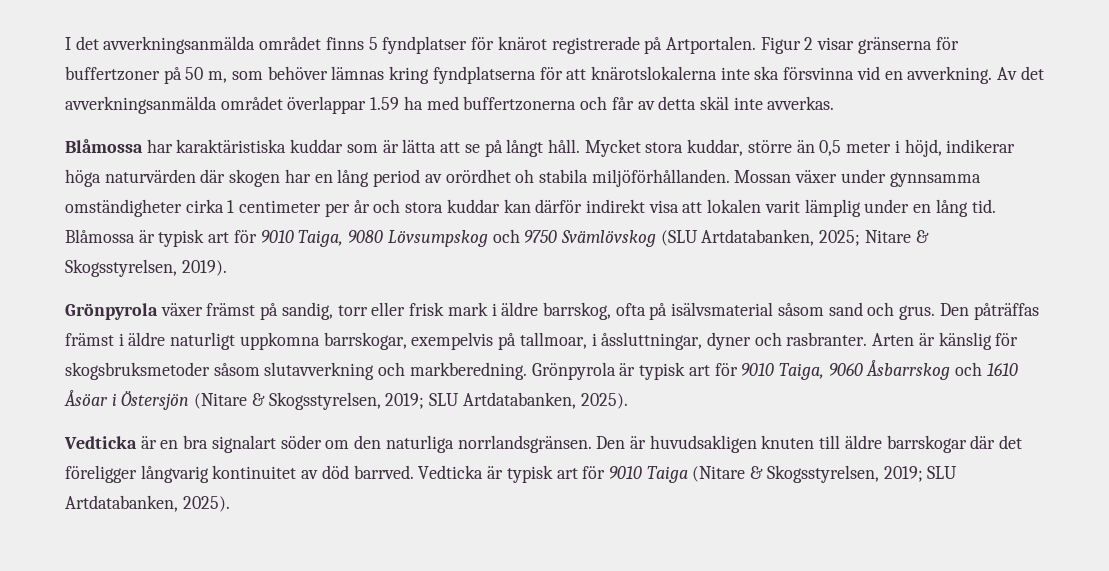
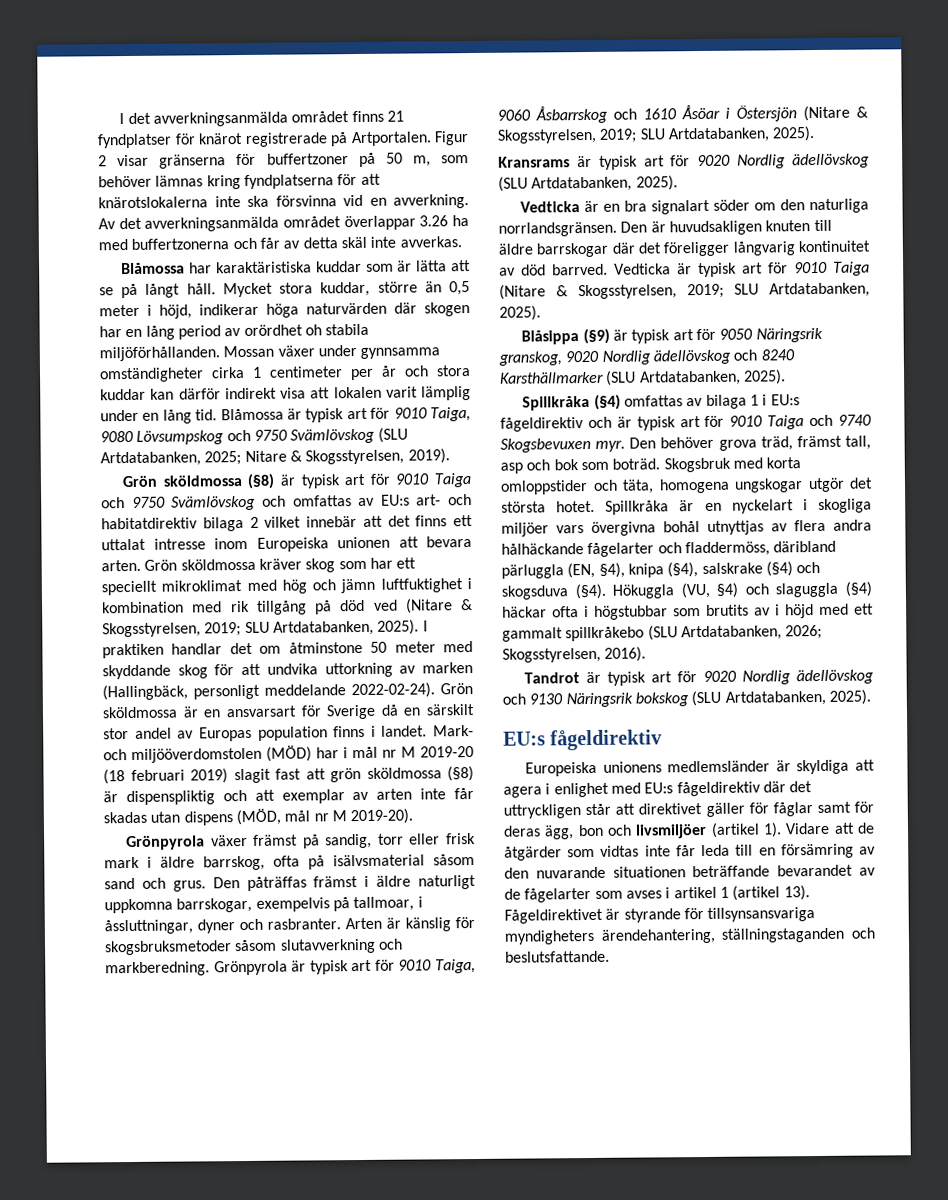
- I det avverkningsanmälda området finns 5 fyndplatser för knärot registrerade på Artportalen.
+ I det avverkningsanmälda området finns 21 fyndplatser för knärot registrerade på Artportalen.
- Av det avverkningsanmälda området överlappar 1.59 ha med buffertzonerna och får av detta skäl inte avverkas.
+ Av det avverkningsanmälda området överlappar 3.26 ha med buffertzonerna och får av detta skäl inte avverkas.
+ Grön sköldmossa (§8) är typisk art för 9010 Taiga och 9750 Svämlövskog och omfattas av EU:s art- och habitatdirektiv bilaga 2 vilket innebär att det finns ett uttalat intresse inom Europeiska unionen att bevara arten. Grön sköldmossa kräver skog som har ett speciellt mikroklimat med hög och jämn luftfuktighet i kombination med rik tillgång på död ved (Nitare & Skogsstyrelsen, 2019; SLU Artdatabanken, 2025). I praktiken handlar det om åtminstone 50 meter med skyddande skog för att undvika uttorkning av marken (Hallingbäck, personligt meddelande 2022-02-24). Grön sköldmossa är en ansvarsart för Sverige då en särskilt stor andel av Europas population finns i landet. Mark- och miljööverdomstolen (MÖD) har i mål nr M 2019-20 (18 februari 2019) slagit fast att grön sköldmossa (§8) är dispenspliktig och att exemplar av arten inte får skadas utan dispens (MÖD, mål nr M 2019-20).
+ Kransrams är typisk art för 9020 Nordlig ädellövskog (SLU Artdatabanken, 2025).
+ Blåsippa (§9) är typisk art för 9050 Näringsrik granskog, 9020 Nordlig ädellövskog och 8240 Karsthällmarker (SLU Artdatabanken, 2025).
+ Spillkråka (§4) omfattas av bilaga 1 i EU:s fågeldirektiv och är typisk art för 9010 Taiga och 9740 Skogsbevuxen myr. Den behöver grova träd, främst tall, asp och bok som boträd. Skogsbruk med korta omloppstider och täta, homogena ungskogar utgör det största hotet. Spillkråka är en nyckelart i skogliga miljöer vars övergivna bohål utnyttjas av flera andra hålhäckande fågelarter och fladdermöss, däribland pärluggla (EN, §4), knipa (§4), salskrake (§4) och skogsduva (§4). Hökuggla (VU, §4) och slaguggla (§4) häckar ofta i högstubbar som brutits av i höjd med ett gammalt spillkråkebo (SLU Artdatabanken, 2026; Skogsstyrelsen, 2016).
+ Tandrot är typisk art för 9020 Nordlig ädellövskog och 9130 Näringsrik bokskog (SLU Artdatabanken, 2025).
+ EU:s fågeldirektiv
+ Europeiska unionens medlemsländer är skyldiga att agera i enlighet med EU:s fågeldirektiv där det uttryckligen står att direktivet gäller för fåglar samt för deras ägg, bon och livsmiljöer (artikel 1). Vidare att de åtgärder som vidtas inte får leda till en försämring av den nuvarande situationen beträffande bevarandet av de fågelarter som avses i artikel 1 (artikel 13). Fågeldirektivet är styrande för tillsynsansvariga myndigheters ärendehantering, ställningstaganden och beslutsfattande.

